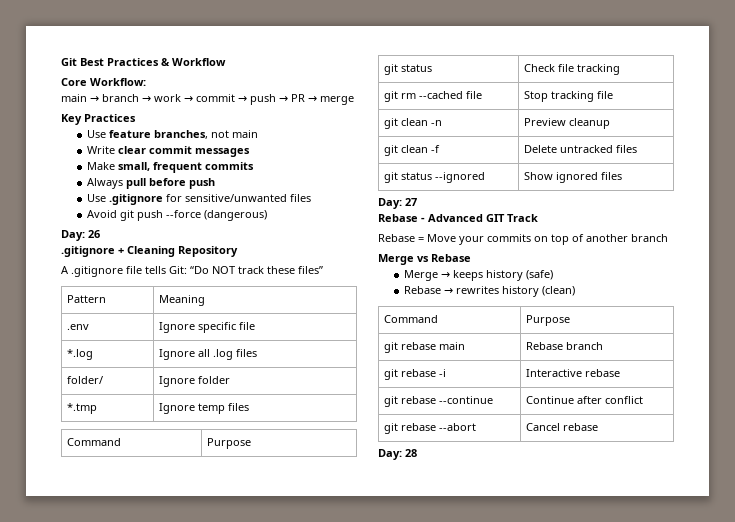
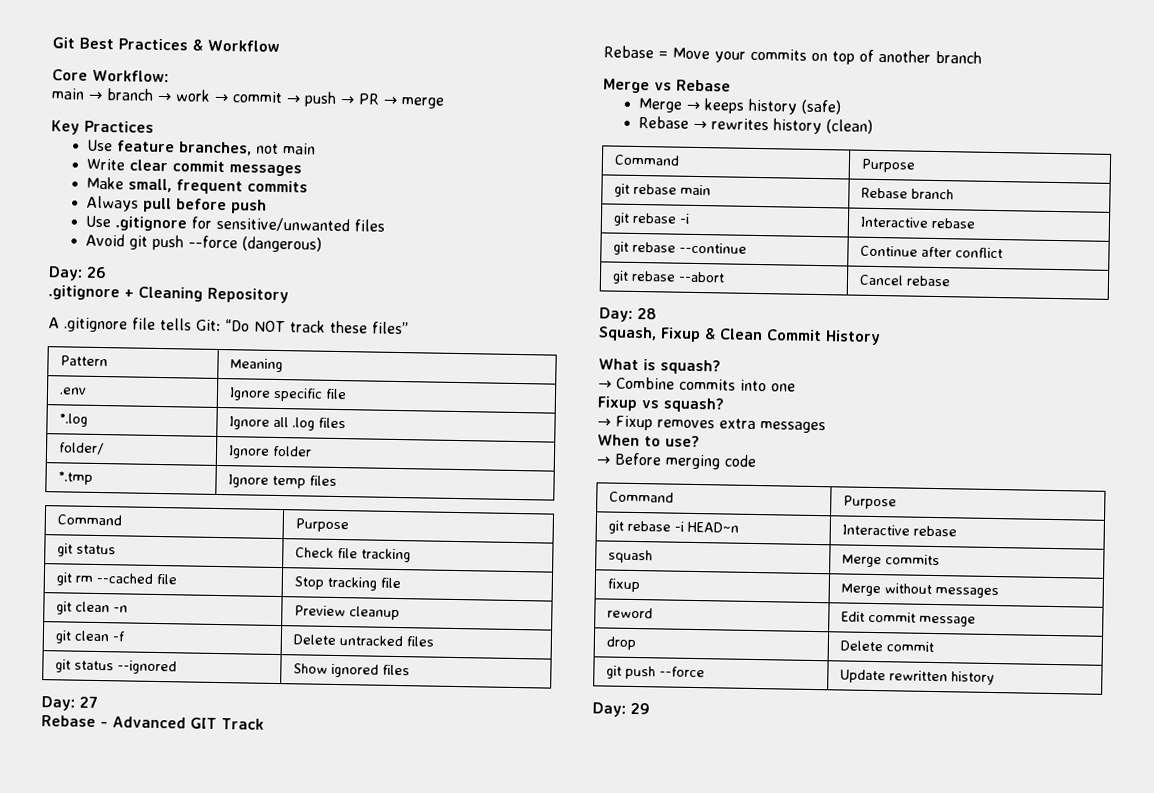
+ Squash, Fixup & Clean Commit History
+ What is squash?
+ → Combine commits into one
+ Fixup vs squash?
+ → Fixup removes extra messages
+ When to use?
+ → Before merging code
+ Command | Purpose
+ git rebase -i HEAD~n | Interactive rebase
+ squash | Merge commits
+ fixup | Merge without messages
+ reword | Edit commit message
+ drop | Delete commit
+ git push --force | Update rewritten history
+ Day: 29

